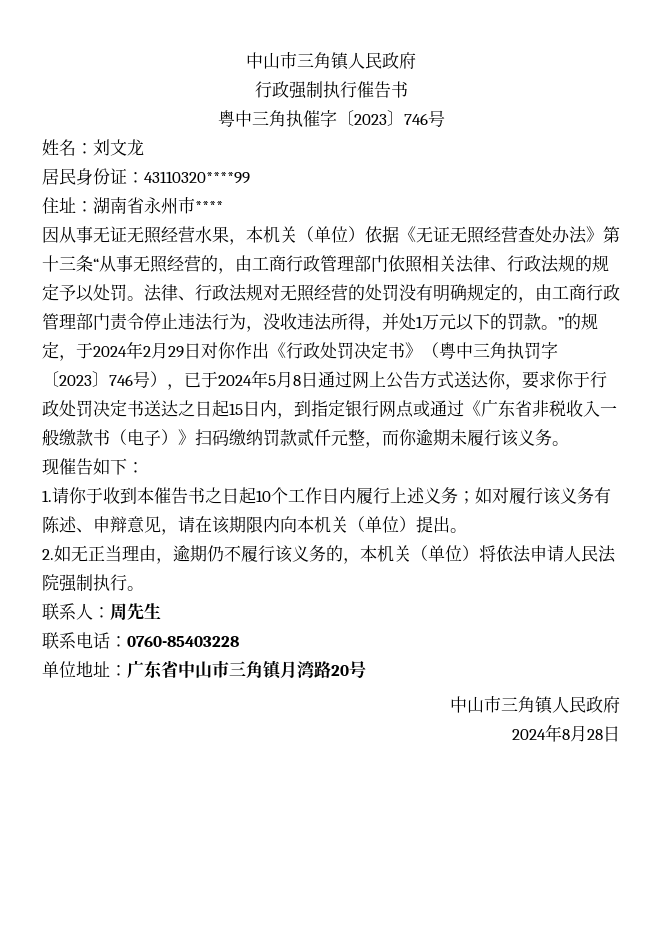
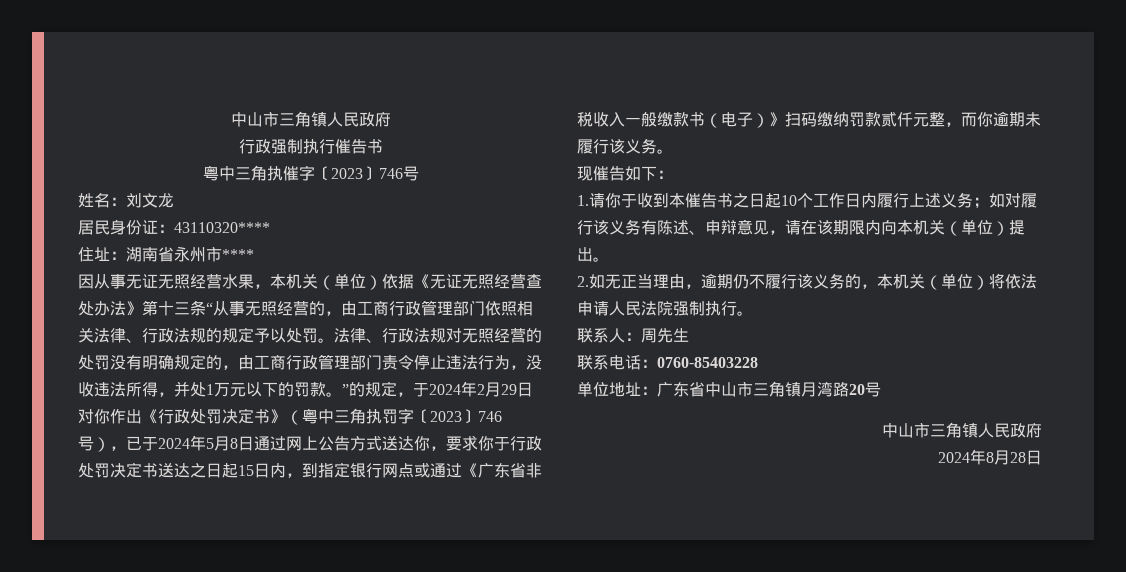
- 居民身份证：43110320****99
+ 居民身份证：43110320****

